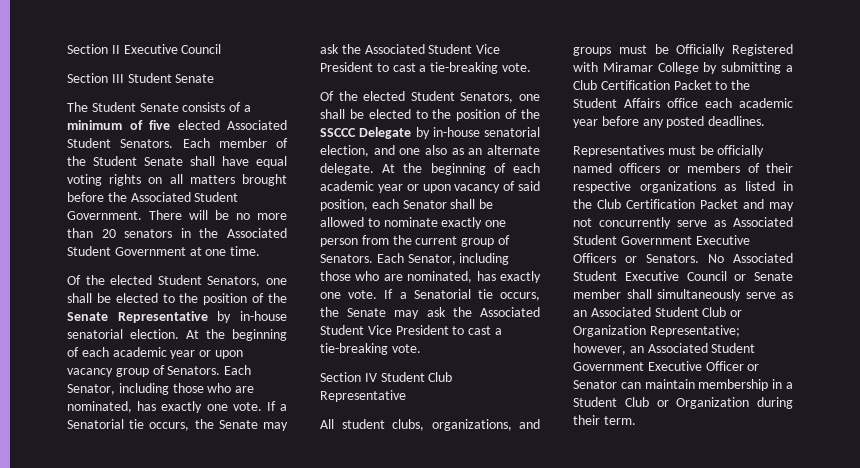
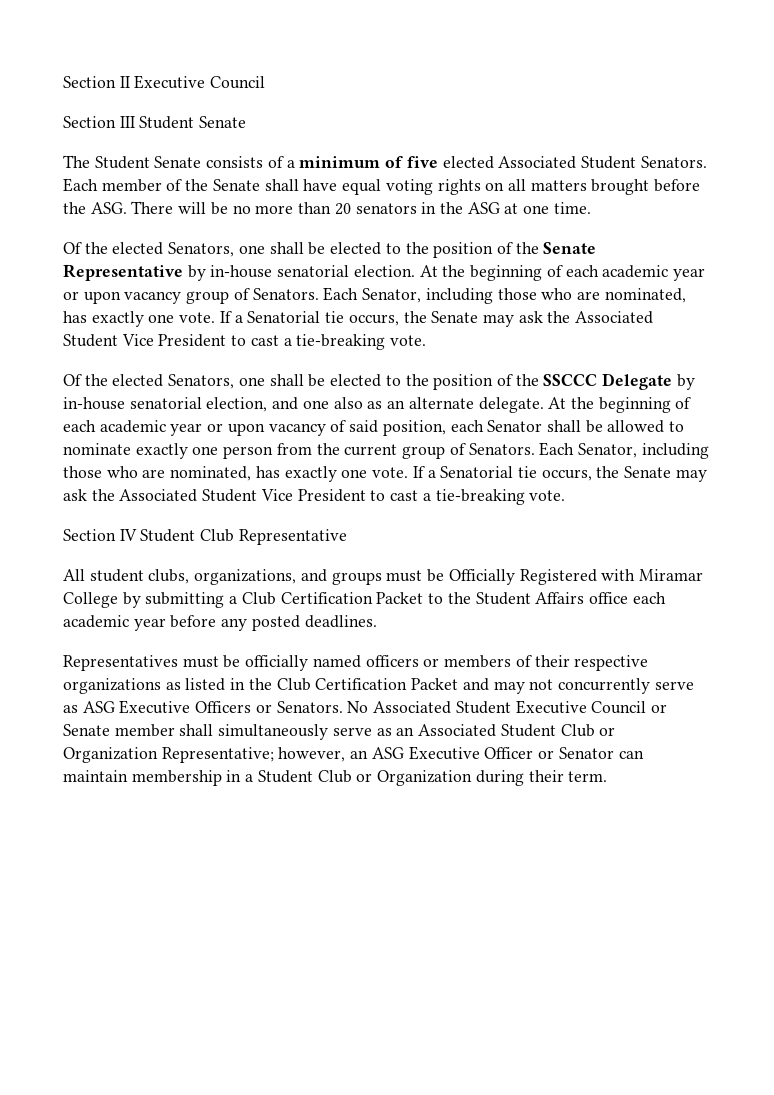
- Each member of the Student Senate shall have equal voting rights on all matters brought before the Associated Student Government. There will be no more than 20 senators in the Associated Student Government at one time.
+ Each member of the Senate shall have equal voting rights on all matters brought before the ASG. There will be no more than 20 senators in the ASG at one time.
- Of the elected Student Senators, one shall be elected to the position of the Senate Representative by in-house senatorial election.
+ Of the elected Senators, one shall be elected to the position of the Senate Representative by in-house senatorial election.
- Of the elected Student Senators, one shall be elected to the position of the SSCCC Delegate by in-house senatorial election, and one also as an alternate delegate.
+ Of the elected Senators, one shall be elected to the position of the SSCCC Delegate by in-house senatorial election, and one also as an alternate delegate.
- Representatives must be officially named officers or members of their respective organizations as listed in the Club Certification Packet and may not concurrently serve as Associated Student Government Executive Officers or Senators.
+ Representatives must be officially named officers or members of their respective organizations as listed in the Club Certification Packet and may not concurrently serve as ASG Executive Officers or Senators.
- No Associated Student Executive Council or Senate member shall simultaneously serve as an Associated Student Club or Organization Representative; however, an Associated Student Government Executive Officer or Senator can maintain membership in a Student Club or Organization during their term.
+ No Associated Student Executive Council or Senate member shall simultaneously serve as an Associated Student Club or Organization Representative; however, an ASG Executive Officer or Senator can maintain membership in a Student Club or Organization during their term.

